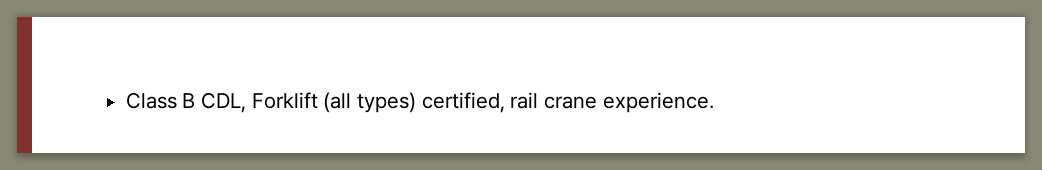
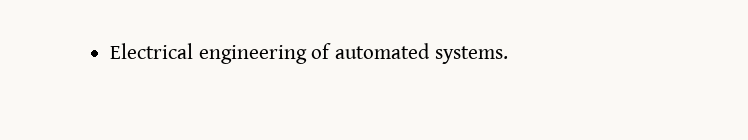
- Class B CDL, Forklift (all types) certified, rail crane experience.
+ Electrical engineering of automated systems.

